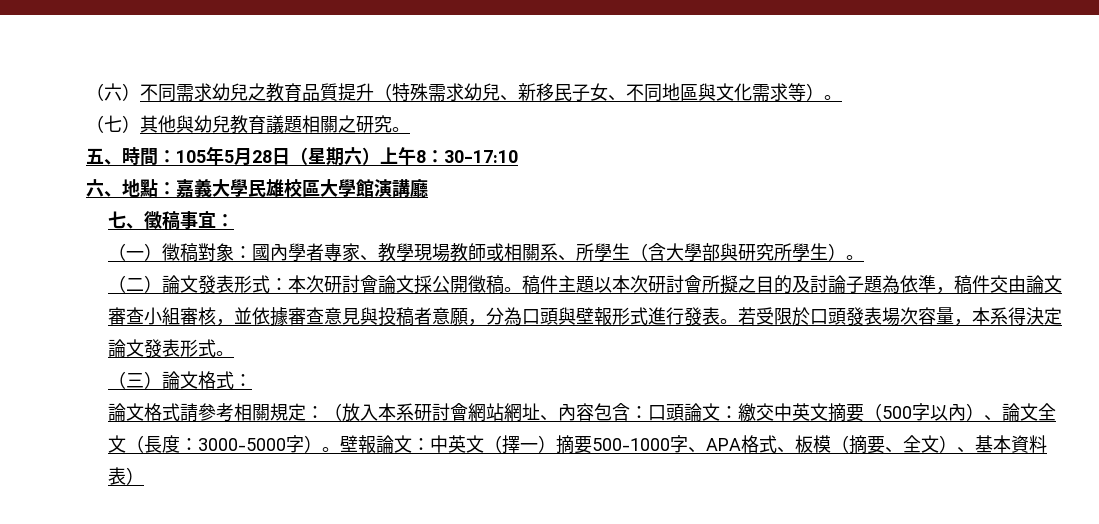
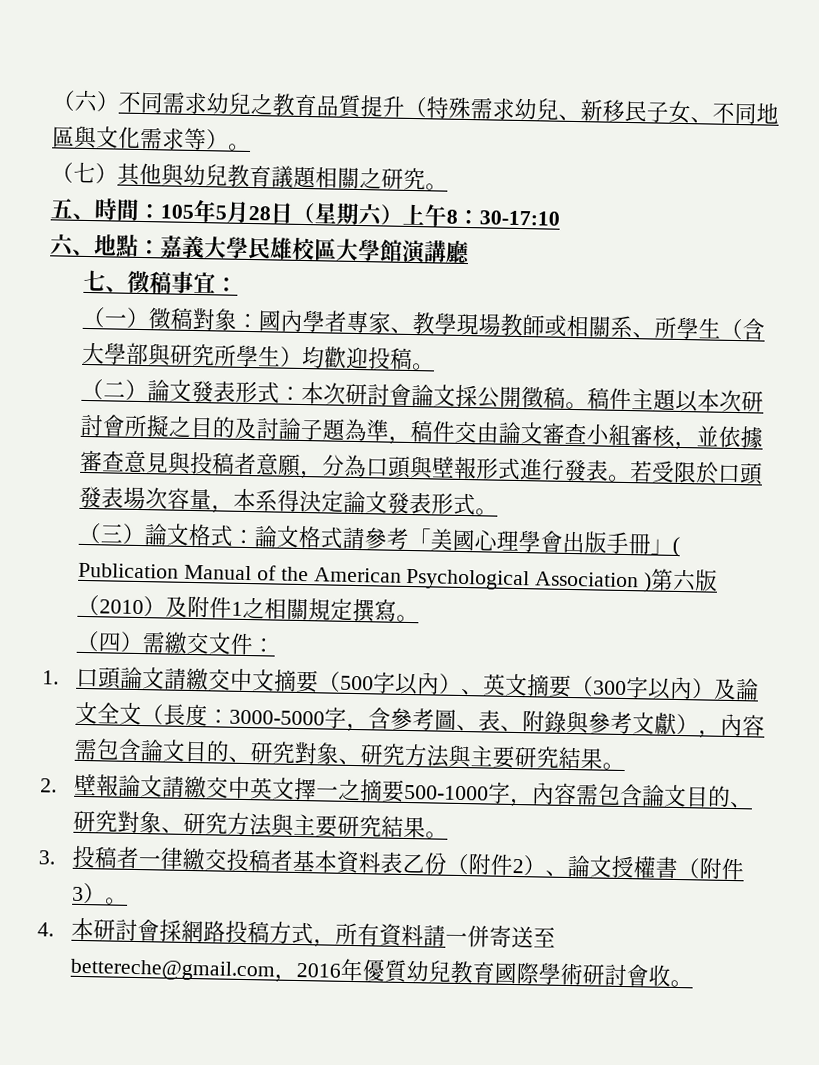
- （一）徵稿對象：國內學者專家、教學現場教師或相關系、所學生（含大學部與研究所學生）。
+ （一）徵稿對象：國內學者專家、教學現場教師或相關系、所學生（含大學部與研究所學生）均歡迎投稿。
- 稿件主題以本次研討會所擬之目的及討論子題為依準，稿件交由論文審查小組審核，並依據審查意見與投稿者意願，分為口頭與壁報形式進行發表。
+ 稿件主題以本次研討會所擬之目的及討論子題為準，稿件交由論文審查小組審核，並依據審查意見與投稿者意願，分為口頭與壁報形式進行發表。
- （三）論文格式：
- 論文格式請參考相關規定：（放入本系研討會網站網址、內容包含：口頭論文：繳交中英文摘要（500字以內）、論文全文（長度：3000-5000字）。壁報論文：中英文（擇一）摘要500-1000字、APA格式、板模（摘要、全文）、基本資料表）
+ （三）論文格式：論文格式請參考「美國心理學會出版手冊」( Publication Manual of the American Psychological Association )第六版（2010）及附件1之相關規定撰寫。
+ （四）需繳交文件：
+ 1.口頭論文請繳交中文摘要（500字以內）、英文摘要（300字以內）及論文全文（長度：3000-5000字，含參考圖、表、附錄與參考文獻），內容需包含論文目的、研究對象、研究方法與主要研究結果。
+ 2.壁報論文請繳交中英文擇一之摘要500-1000字，內容需包含論文目的、研究對象、研究方法與主要研究結果。
+ 3.投稿者一律繳交投稿者基本資料表乙份（附件2）、論文授權書（附件3）。
+ 4.本研討會採網路投稿方式，所有資料請一併寄送至bettereche@gmail.com，2016年優質幼兒教育國際學術研討會收。

